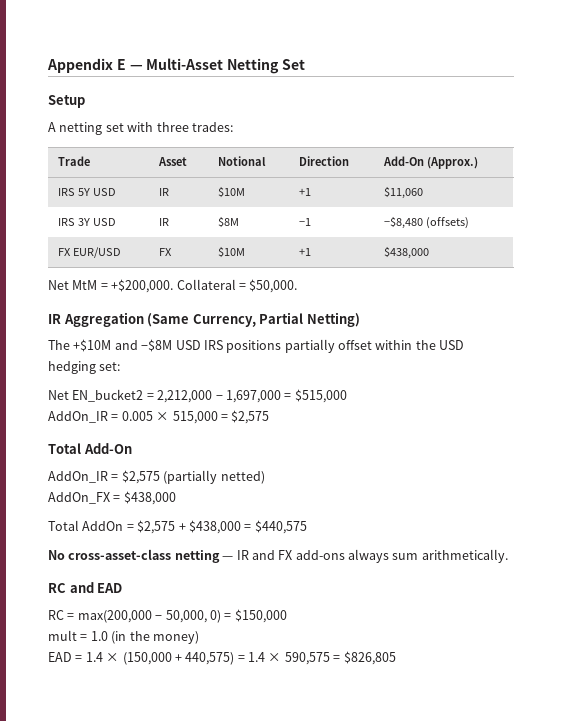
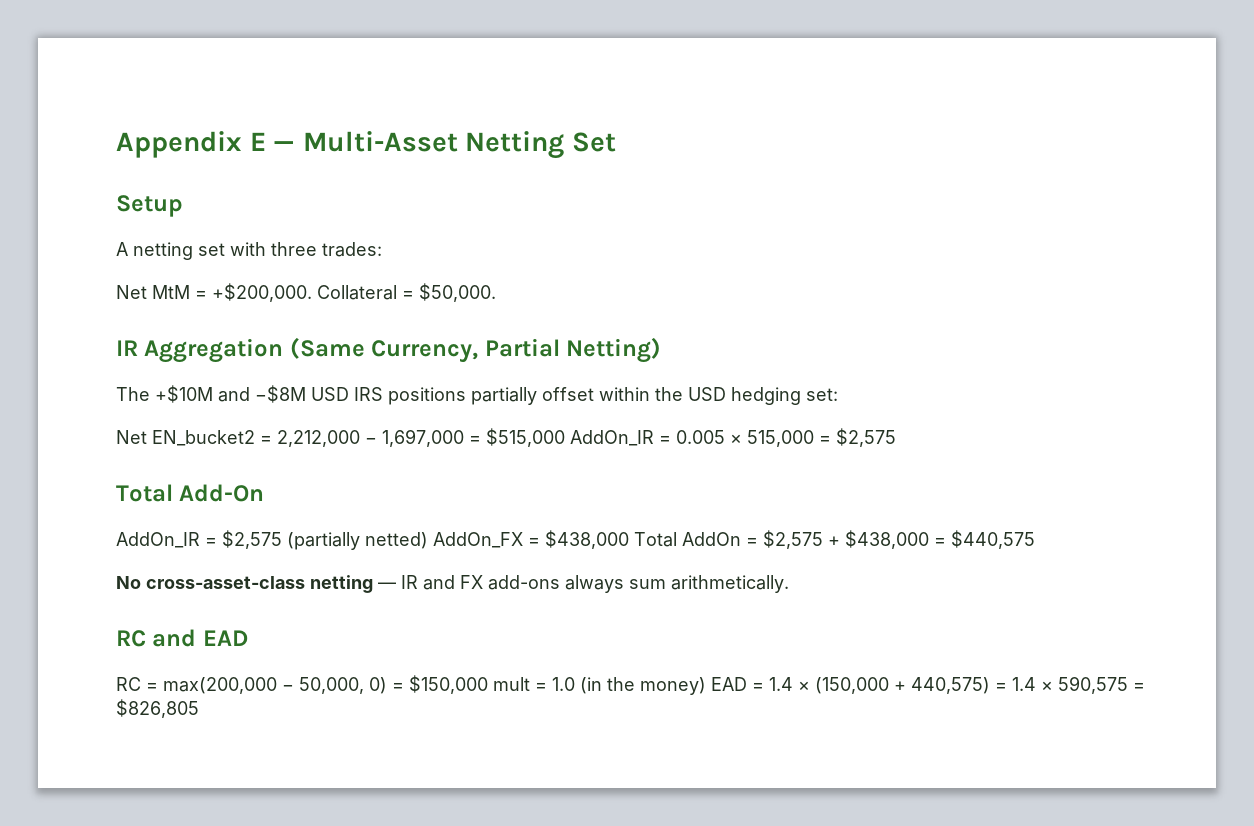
- Trade | Asset | Notional | Direction | Add-On (Approx.)
- IRS 5Y USD | IR | $10M | +1 | $11,060
- IRS 3Y USD | IR | $8M | −1 | −$8,480 (offsets)
- FX EUR/USD | FX | $10M | +1 | $438,000
- Net EN_bucket2 = 2,212,000 − 1,697,000 = $515,000
- AddOn_IR = 0.005 × 515,000 = $2,575
+ Net EN_bucket2 = 2,212,000 − 1,697,000 = $515,000 AddOn_IR = 0.005 × 515,000 = $2,575
- AddOn_IR = $2,575 (partially netted)
- AddOn_FX = $438,000
- Total AddOn = $2,575 + $438,000 = $440,575
+ AddOn_IR = $2,575 (partially netted) AddOn_FX = $438,000 Total AddOn = $2,575 + $438,000 = $440,575
- RC = max(200,000 − 50,000, 0) = $150,000
- mult = 1.0 (in the money)
- EAD = 1.4 × (150,000 + 440,575) = 1.4 × 590,575 = $826,805
+ RC = max(200,000 − 50,000, 0) = $150,000 mult = 1.0 (in the money) EAD = 1.4 × (150,000 + 440,575) = 1.4 × 590,575 = $826,805

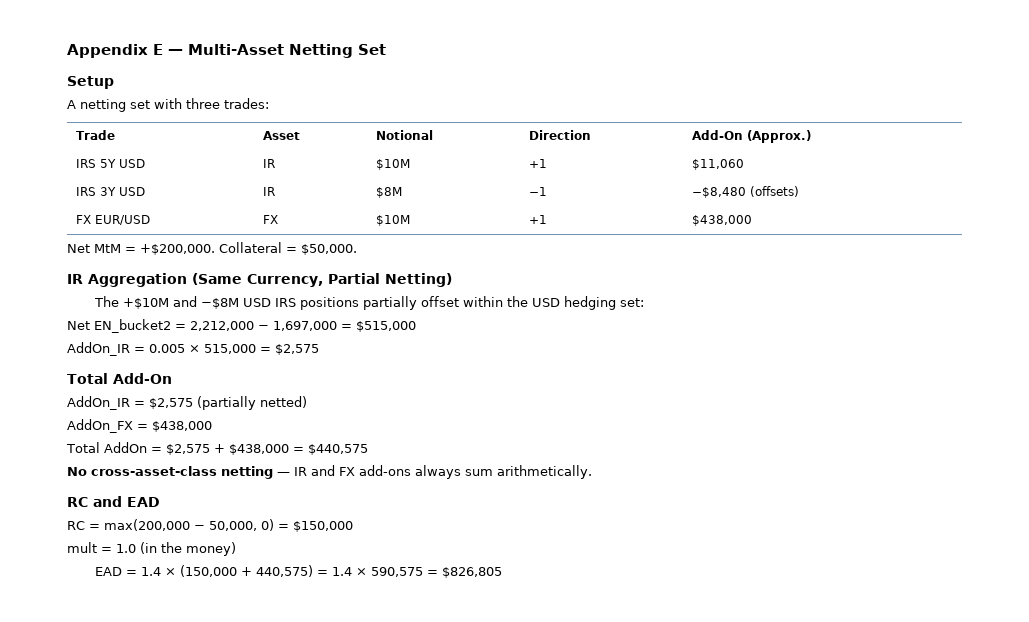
+ Trade | Asset | Notional | Direction | Add-On (Approx.)
+ IRS 5Y USD | IR | $10M | +1 | $11,060
+ IRS 3Y USD | IR | $8M | −1 | −$8,480 (offsets)
+ FX EUR/USD | FX | $10M | +1 | $438,000
- Net EN_bucket2 = 2,212,000 − 1,697,000 = $515,000 AddOn_IR = 0.005 × 515,000 = $2,575
+ Net EN_bucket2 = 2,212,000 − 1,697,000 = $515,000
+ AddOn_IR = 0.005 × 515,000 = $2,575
- AddOn_IR = $2,575 (partially netted) AddOn_FX = $438,000 Total AddOn = $2,575 + $438,000 = $440,575
+ AddOn_IR = $2,575 (partially netted)
+ AddOn_FX = $438,000
+ Total AddOn = $2,575 + $438,000 = $440,575
- RC = max(200,000 − 50,000, 0) = $150,000 mult = 1.0 (in the money) EAD = 1.4 × (150,000 + 440,575) = 1.4 × 590,575 = $826,805
+ RC = max(200,000 − 50,000, 0) = $150,000
+ mult = 1.0 (in the money)
+ EAD = 1.4 × (150,000 + 440,575) = 1.4 × 590,575 = $826,805

